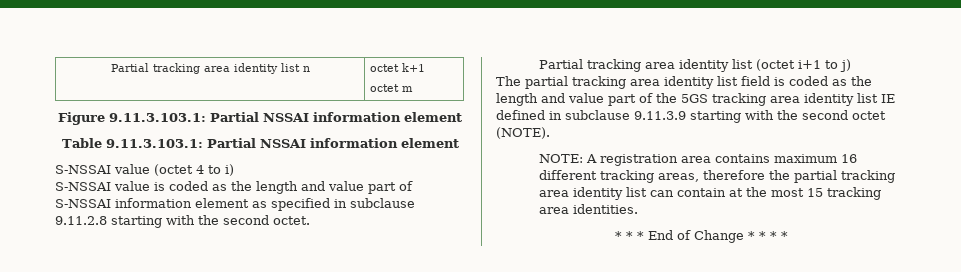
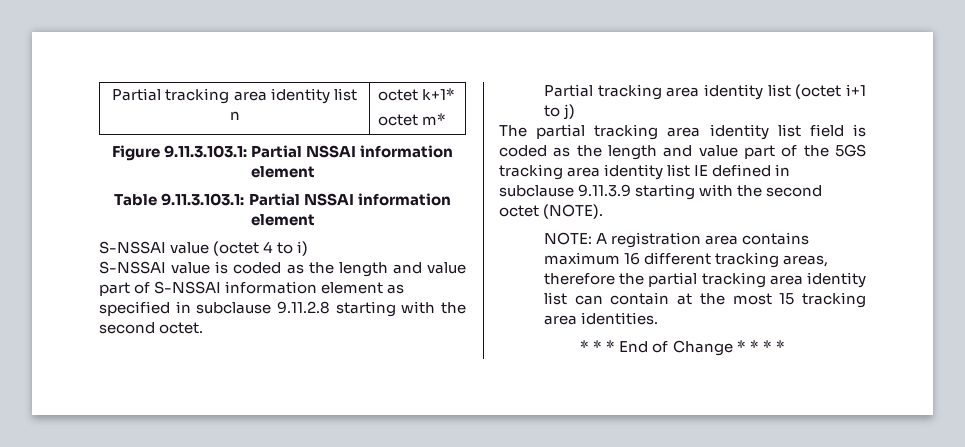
- Partial tracking area identity list n | octet k+1
- octet m
+ Partial tracking area identity list n | octet k+1*
+ octet m*

